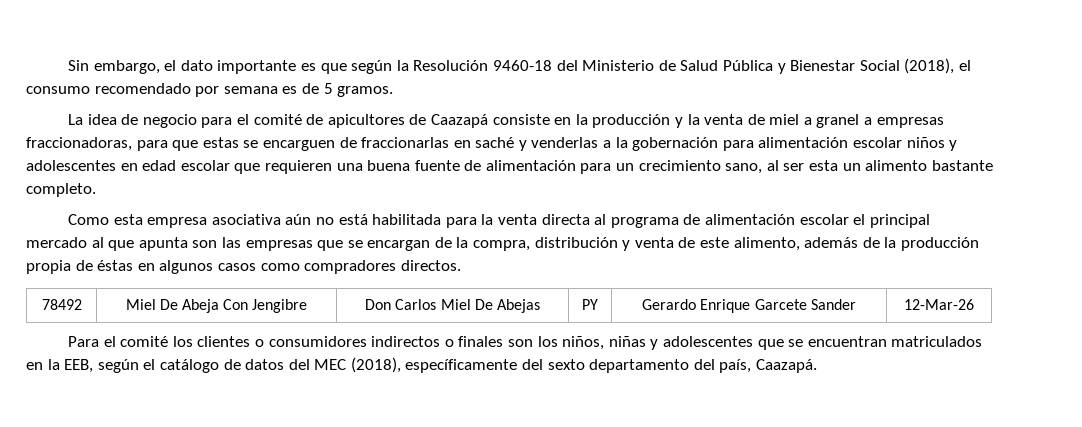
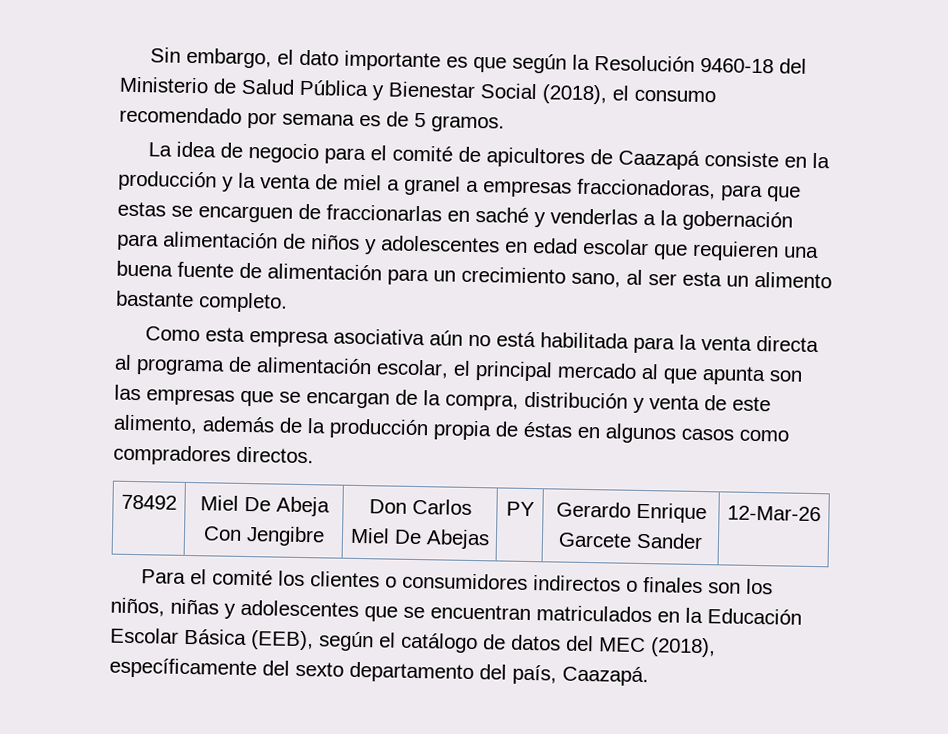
- La idea de negocio para el comité de apicultores de Caazapá consiste en la producción y la venta de miel a granel a empresas fraccionadoras, para que estas se encarguen de fraccionarlas en saché y venderlas a la gobernación para alimentación escolar niños y adolescentes en edad escolar que requieren una buena fuente de alimentación para un crecimiento sano, al ser esta un alimento bastante completo.
+ La idea de negocio para el comité de apicultores de Caazapá consiste en la producción y la venta de miel a granel a empresas fraccionadoras, para que estas se encarguen de fraccionarlas en saché y venderlas a la gobernación para alimentación de niños y adolescentes en edad escolar que requieren una buena fuente de alimentación para un crecimiento sano, al ser esta un alimento bastante completo.
- Como esta empresa asociativa aún no está habilitada para la venta directa al programa de alimentación escolar el principal mercado al que apunta son las empresas que se encargan de la compra, distribución y venta de este alimento, además de la producción propia de éstas en algunos casos como compradores directos.
+ Como esta empresa asociativa aún no está habilitada para la venta directa al programa de alimentación escolar, el principal mercado al que apunta son las empresas que se encargan de la compra, distribución y venta de este alimento, además de la producción propia de éstas en algunos casos como compradores directos.
- Para el comité los clientes o consumidores indirectos o finales son los niños, niñas y adolescentes que se encuentran matriculados en la EEB, según el catálogo de datos del MEC (2018), específicamente del sexto departamento del país, Caazapá.
+ Para el comité los clientes o consumidores indirectos o finales son los niños, niñas y adolescentes que se encuentran matriculados en la Educación Escolar Básica (EEB), según el catálogo de datos del MEC (2018), específicamente del sexto departamento del país, Caazapá.

